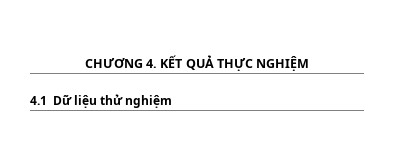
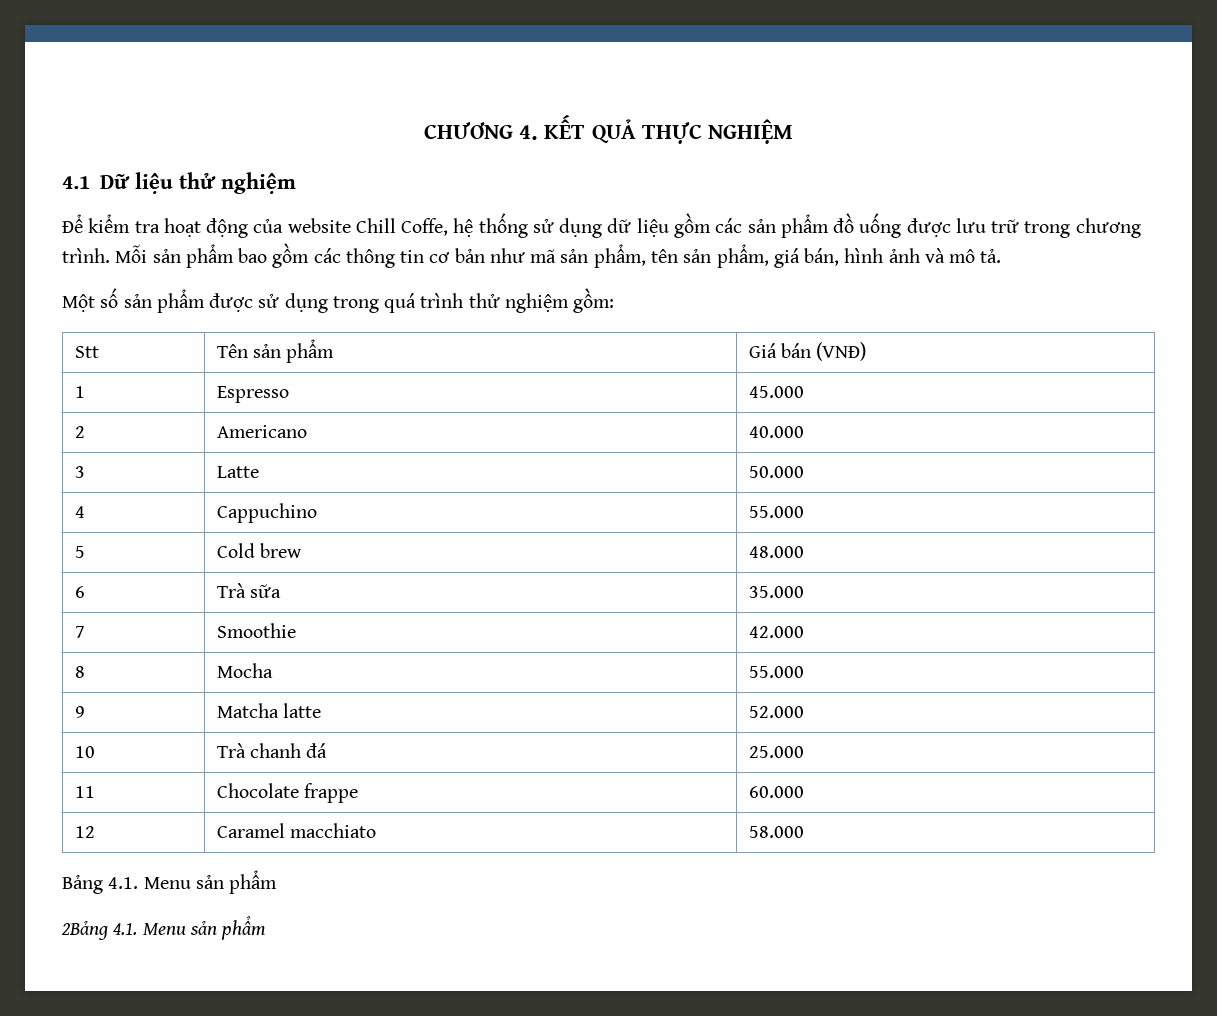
+ Để kiểm tra hoạt động của website Chill Coffe, hệ thống sử dụng dữ liệu gồm các sản phẩm đồ uống được lưu trữ trong chương trình. Mỗi sản phẩm bao gồm các thông tin cơ bản như mã sản phẩm, tên sản phẩm, giá bán, hình ảnh và mô tả.
+ Một số sản phẩm được sử dụng trong quá trình thử nghiệm gồm:
+ Stt | Tên sản phẩm | Giá bán (VNĐ)
+ 1 | Espresso | 45.000
+ 2 | Americano | 40.000
+ 3 | Latte | 50.000
+ 4 | Cappuchino | 55.000
+ 5 | Cold brew | 48.000
+ 6 | Trà sữa | 35.000
+ 7 | Smoothie | 42.000
+ 8 | Mocha | 55.000
+ 9 | Matcha latte | 52.000
+ 10 | Trà chanh đá | 25.000
+ 11 | Chocolate frappe | 60.000
+ 12 | Caramel macchiato | 58.000
+ Bảng 4.1. Menu sản phẩm
+ 2Bảng 4.1. Menu sản phẩm

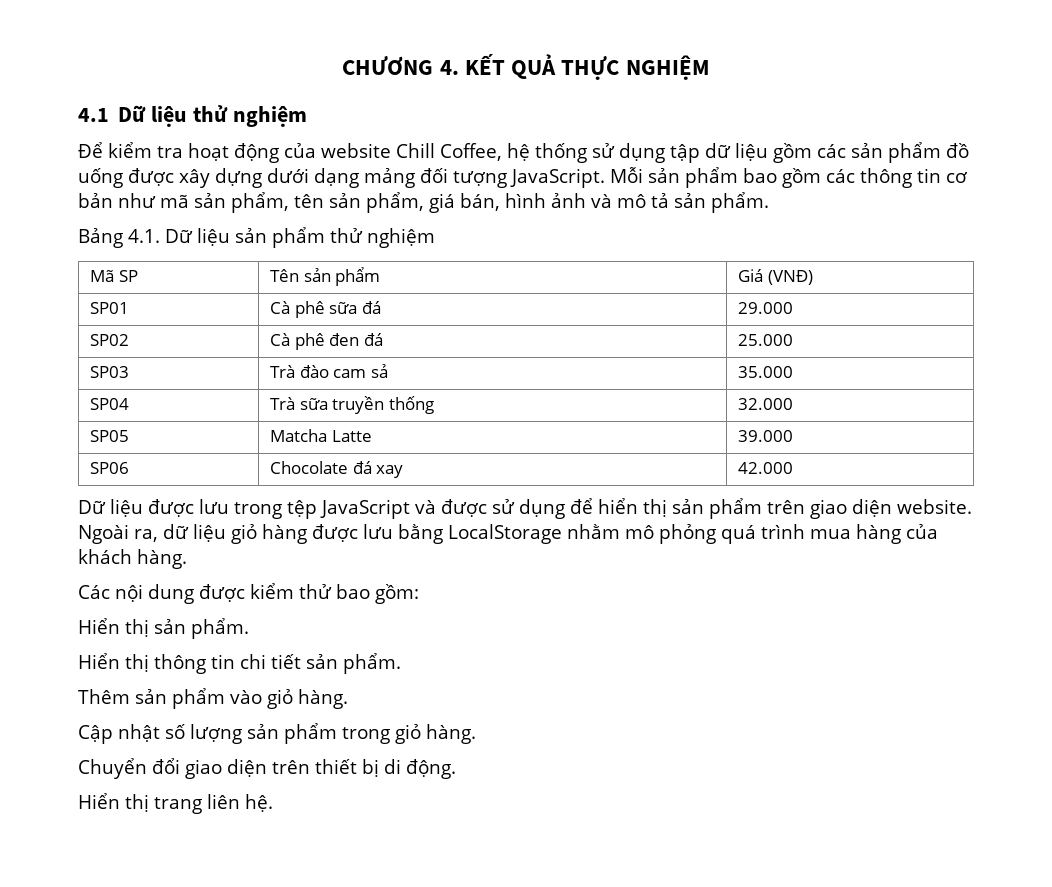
- Để kiểm tra hoạt động của website Chill Coffe, hệ thống sử dụng dữ liệu gồm các sản phẩm đồ uống được lưu trữ trong chương trình.
+ Để kiểm tra hoạt động của website Chill Coffee, hệ thống sử dụng tập dữ liệu gồm các sản phẩm đồ uống được xây dựng dưới dạng mảng đối tượng JavaScript.
- Mỗi sản phẩm bao gồm các thông tin cơ bản như mã sản phẩm, tên sản phẩm, giá bán, hình ảnh và mô tả.
- Một số sản phẩm được sử dụng trong quá trình thử nghiệm gồm:
- Stt | Tên sản phẩm | Giá bán (VNĐ)
+ Mỗi sản phẩm bao gồm các thông tin cơ bản như mã sản phẩm, tên sản phẩm, giá bán, hình ảnh và mô tả sản phẩm.
+ Bảng 4.1. Dữ liệu sản phẩm thử nghiệm
+ Mã SP | Tên sản phẩm | Giá (VNĐ)
- 1 | Espresso | 45.000
- 2 | Americano | 40.000
- 3 | Latte | 50.000
- 4 | Cappuchino | 55.000
- 5 | Cold brew | 48.000
- 6 | Trà sữa | 35.000
- 7 | Smoothie | 42.000
- 8 | Mocha | 55.000
- 9 | Matcha latte | 52.000
- 10 | Trà chanh đá | 25.000
- 11 | Chocolate frappe | 60.000
- 12 | Caramel macchiato | 58.000
- Bảng 4.1. Menu sản phẩm
- 2Bảng 4.1. Menu sản phẩm
+ SP01 | Cà phê sữa đá | 29.000
+ SP02 | Cà phê đen đá | 25.000
+ SP03 | Trà đào cam sả | 35.000
+ SP04 | Trà sữa truyền thống | 32.000
+ SP05 | Matcha Latte | 39.000
+ SP06 | Chocolate đá xay | 42.000
+ Dữ liệu được lưu trong tệp JavaScript và được sử dụng để hiển thị sản phẩm trên giao diện website. Ngoài ra, dữ liệu giỏ hàng được lưu bằng LocalStorage nhằm mô phỏng quá trình mua hàng của khách hàng.
+ Các nội dung được kiểm thử bao gồm:
+ Hiển thị sản phẩm.
+ Hiển thị thông tin chi tiết sản phẩm.
+ Thêm sản phẩm vào giỏ hàng.
+ Cập nhật số lượng sản phẩm trong giỏ hàng.
+ Chuyển đổi giao diện trên thiết bị di động.
+ Hiển thị trang liên hệ.

